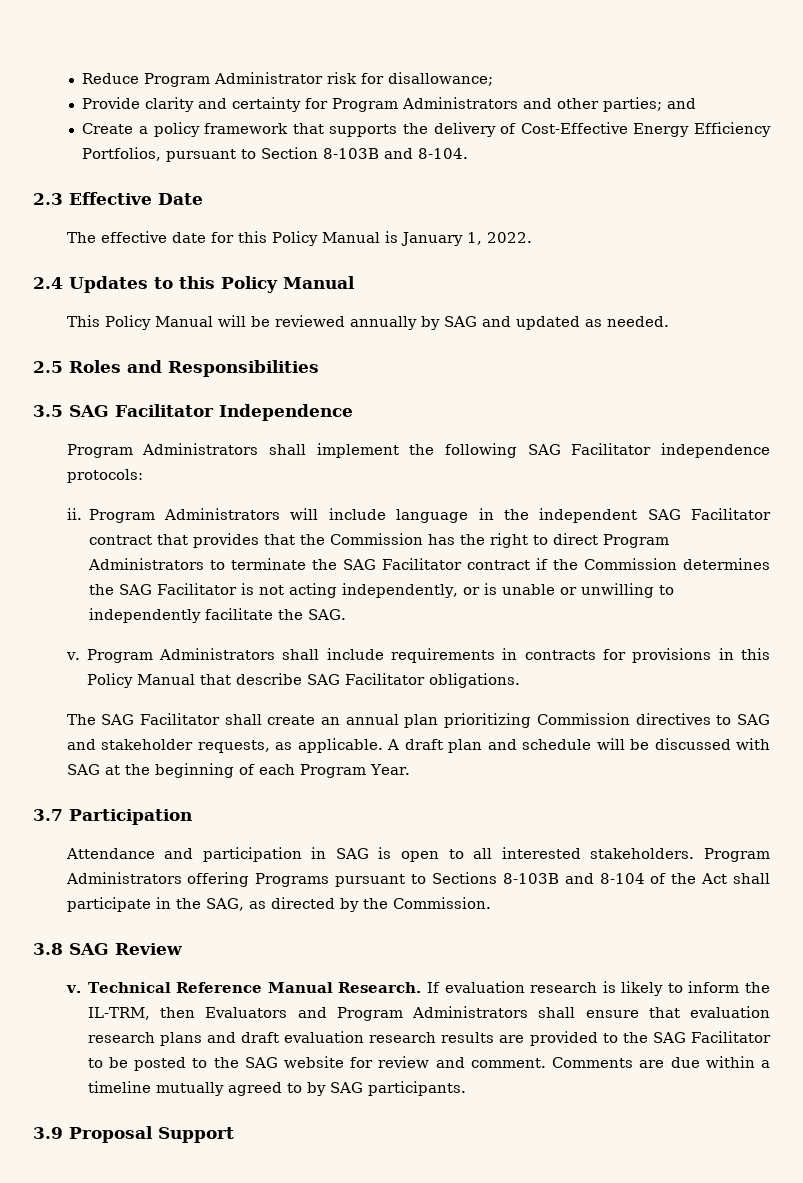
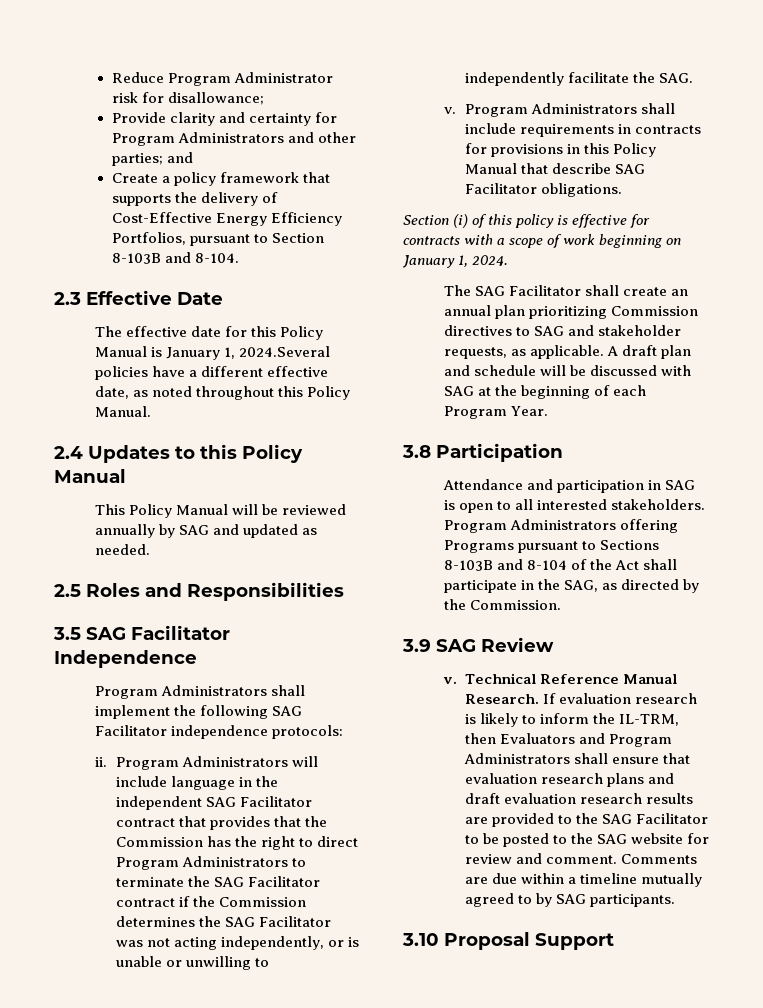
- The effective date for this Policy Manual is January 1, 2022.
+ The effective date for this Policy Manual is January 1, 2024.Several policies have a different effective date, as noted throughout this Policy Manual.
- Program Administrators will include language in the independent SAG Facilitator contract that provides that the Commission has the right to direct Program Administrators to terminate the SAG Facilitator contract if the Commission determines the SAG Facilitator is not acting independently, or is unable or unwilling to independently facilitate the SAG.
+ Program Administrators will include language in the independent SAG Facilitator contract that provides that the Commission has the right to direct Program Administrators to terminate the SAG Facilitator contract if the Commission determines the SAG Facilitator was not acting independently, or is unable or unwilling to independently facilitate the SAG.
+ Section (i) of this policy is effective for contracts with a scope of work beginning on January 1, 2024.
- 3.7 Participation
+ 3.8 Participation
- 3.8 SAG Review
+ 3.9 SAG Review
- 3.9 Proposal Support
+ 3.10 Proposal Support

